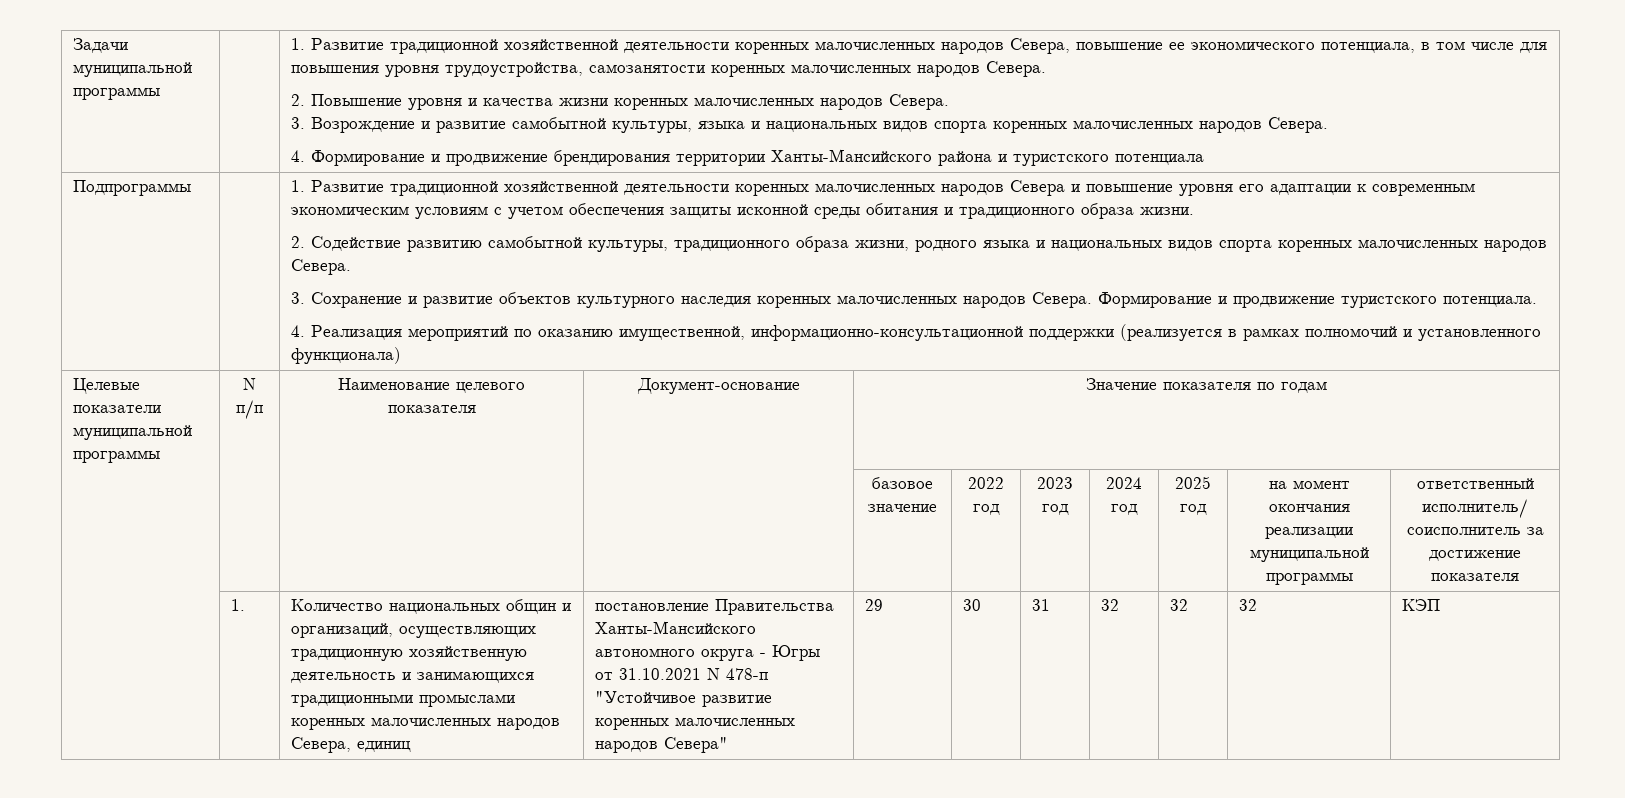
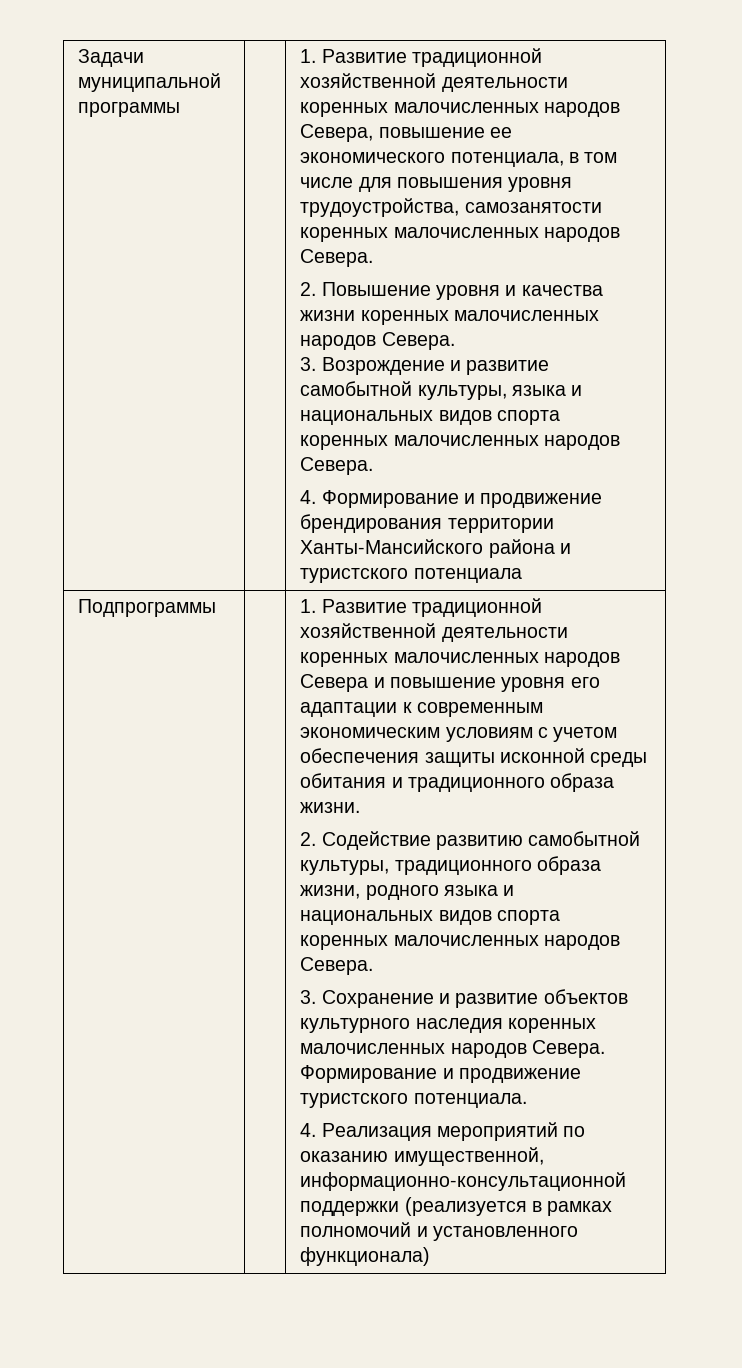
- Целевые показатели муниципальной программы | N п/п | Наименование целевого показателя | Документ-основание | Значение показателя по годам
- | | | | базовое значение | 2022 год | 2023 год | 2024 год | 2025 год | на момент окончания реализации муниципальной программы | ответственный исполнитель/ соисполнитель за достижение показателя
- | 1. | Количество национальных общин и организаций, осуществляющих традиционную хозяйственную деятельность и занимающихся традиционными промыслами коренных малочисленных народов Севера, единиц | постановление Правительства Ханты-Мансийского автономного округа - Югры от 31.10.2021 N 478-п "Устойчивое развитие коренных малочисленных народов Севера" | 29 | 30 | 31 | 32 | 32 | 32 | КЭП

